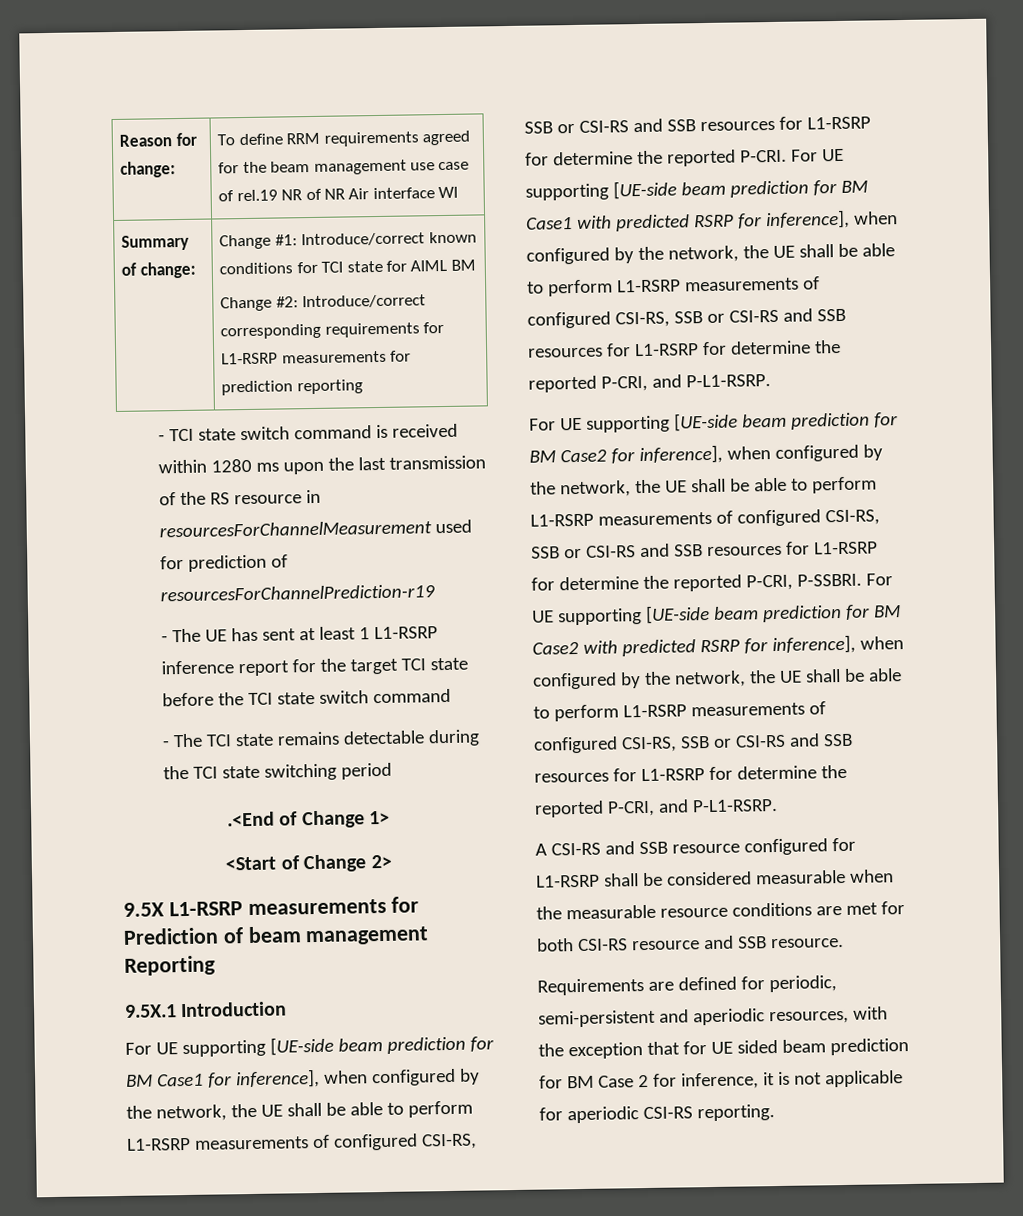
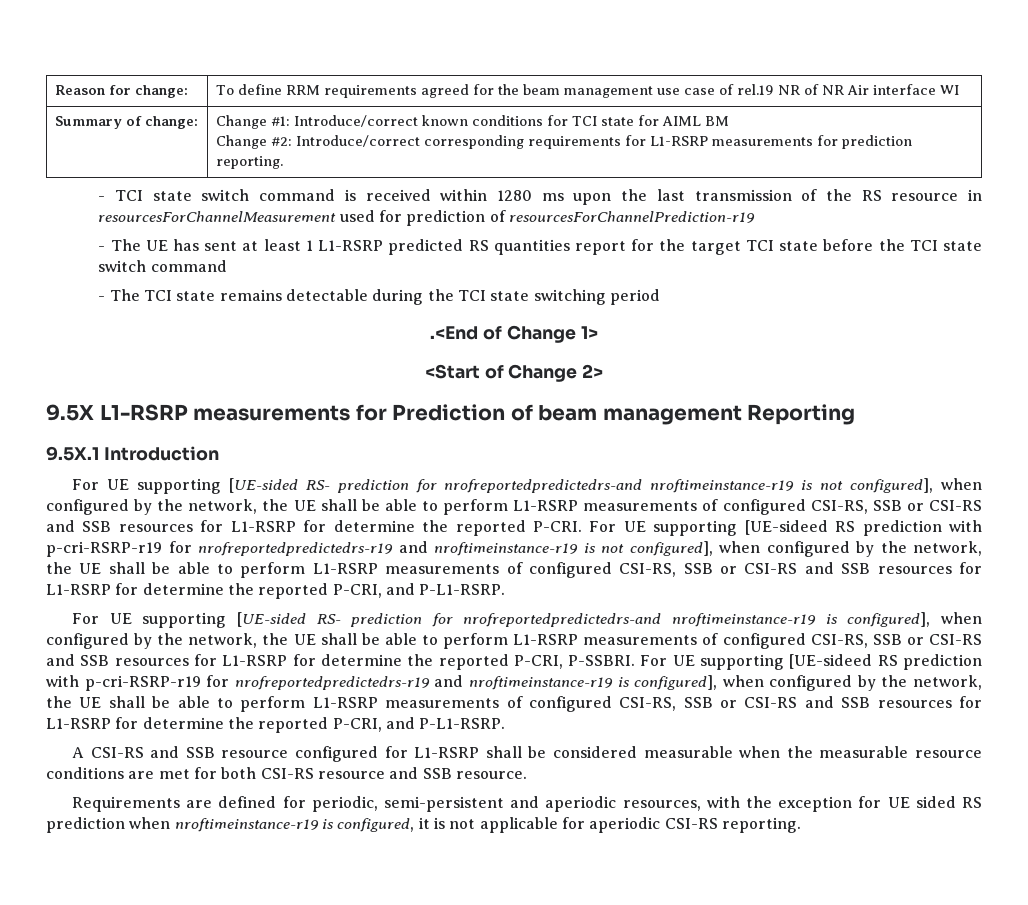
  Summary of change: | Change #1: Introduce/correct known conditions for TCI state for AIML BM
- Change #2: Introduce/correct corresponding requirements for L1-RSRP measurements for prediction reporting
+ Change #2: Introduce/correct corresponding requirements for L1-RSRP measurements for prediction reporting.
- - The UE has sent at least 1 L1-RSRP inference report for the target TCI state before the TCI state switch command
+ - The UE has sent at least 1 L1-RSRP predicted RS quantities report for the target TCI state before the TCI state switch command
- For UE supporting [UE-side beam prediction for BM Case1 for inference], when configured by the network, the UE shall be able to perform L1-RSRP measurements of configured CSI-RS, SSB or CSI-RS and SSB resources for L1-RSRP for determine the reported P-CRI.
+ For UE supporting [UE-sided RS- prediction for nrofreportedpredictedrs-and nroftimeinstance-r19 is not configured], when configured by the network, the UE shall be able to perform L1-RSRP measurements of configured CSI-RS, SSB or CSI-RS and SSB resources for L1-RSRP for determine the reported P-CRI.
- For UE supporting [UE-side beam prediction for BM Case1 with predicted RSRP for inference], when configured by the network, the UE shall be able to perform L1-RSRP measurements of configured CSI-RS, SSB or CSI-RS and SSB resources for L1-RSRP for determine the reported P-CRI, and P-L1-RSRP.
+ For UE supporting [UE-sideed RS prediction with p-cri-RSRP-r19 for nrofreportedpredictedrs-r19 and nroftimeinstance-r19 is not configured], when configured by the network, the UE shall be able to perform L1-RSRP measurements of configured CSI-RS, SSB or CSI-RS and SSB resources for L1-RSRP for determine the reported P-CRI, and P-L1-RSRP.
- For UE supporting [UE-side beam prediction for BM Case2 for inference], when configured by the network, the UE shall be able to perform L1-RSRP measurements of configured CSI-RS, SSB or CSI-RS and SSB resources for L1-RSRP for determine the reported P-CRI, P-SSBRI.
+ For UE supporting [UE-sided RS- prediction for nrofreportedpredictedrs-and nroftimeinstance-r19 is configured], when configured by the network, the UE shall be able to perform L1-RSRP measurements of configured CSI-RS, SSB or CSI-RS and SSB resources for L1-RSRP for determine the reported P-CRI, P-SSBRI.
- For UE supporting [UE-side beam prediction for BM Case2 with predicted RSRP for inference], when configured by the network, the UE shall be able to perform L1-RSRP measurements of configured CSI-RS, SSB or CSI-RS and SSB resources for L1-RSRP for determine the reported P-CRI, and P-L1-RSRP.
+ For UE supporting [UE-sideed RS prediction with p-cri-RSRP-r19 for nrofreportedpredictedrs-r19 and nroftimeinstance-r19 is configured], when configured by the network, the UE shall be able to perform L1-RSRP measurements of configured CSI-RS, SSB or CSI-RS and SSB resources for L1-RSRP for determine the reported P-CRI, and P-L1-RSRP.
- Requirements are defined for periodic, semi-persistent and aperiodic resources, with the exception that for UE sided beam prediction for BM Case 2 for inference, it is not applicable for aperiodic CSI-RS reporting.
+ Requirements are defined for periodic, semi-persistent and aperiodic resources, with the exception for UE sided RS prediction when nroftimeinstance-r19 is configured, it is not applicable for aperiodic CSI-RS reporting.

